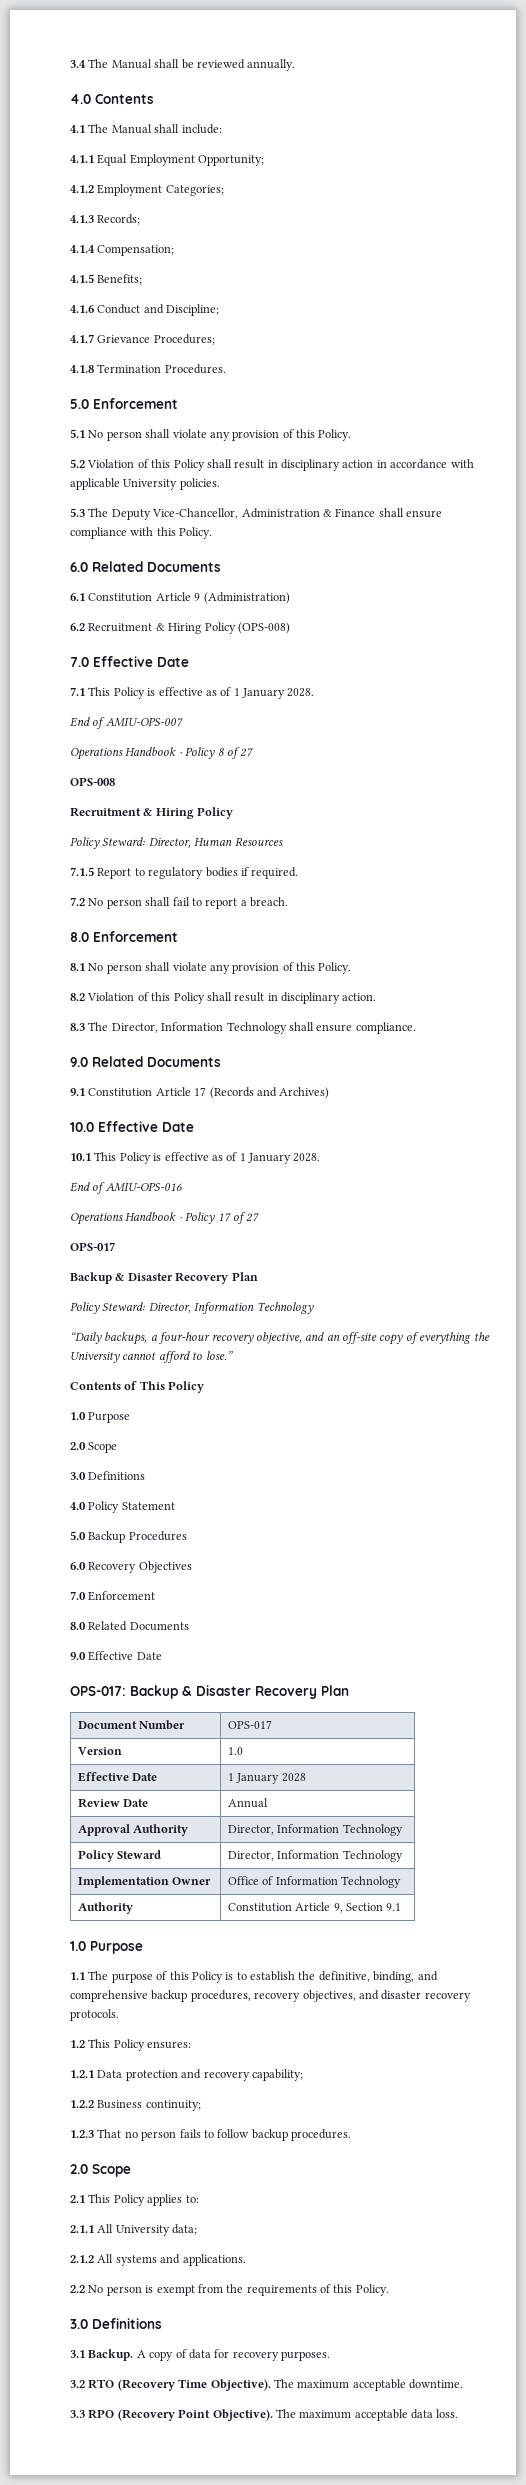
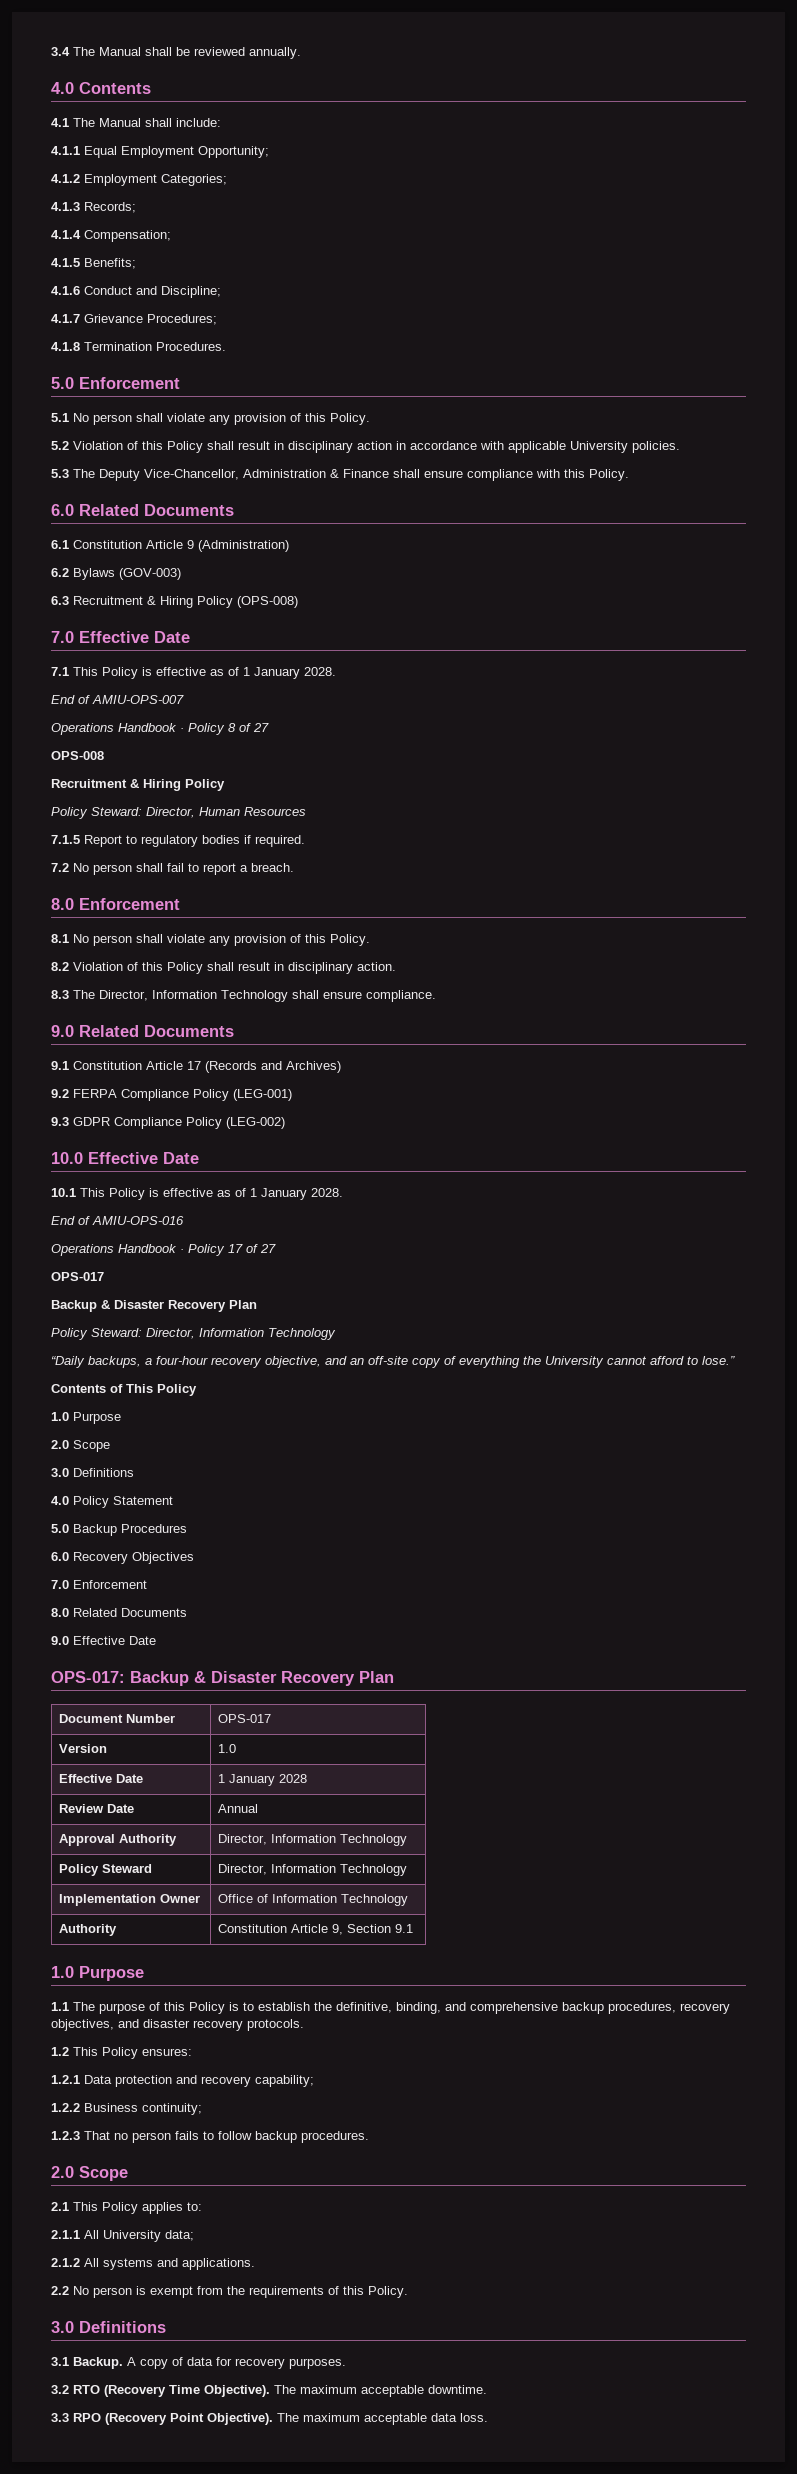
- 6.2 Recruitment & Hiring Policy (OPS-008)
+ 6.2 Bylaws (GOV-003)
+ 6.3 Recruitment & Hiring Policy (OPS-008)
+ 9.2 FERPA Compliance Policy (LEG-001)
+ 9.3 GDPR Compliance Policy (LEG-002)

